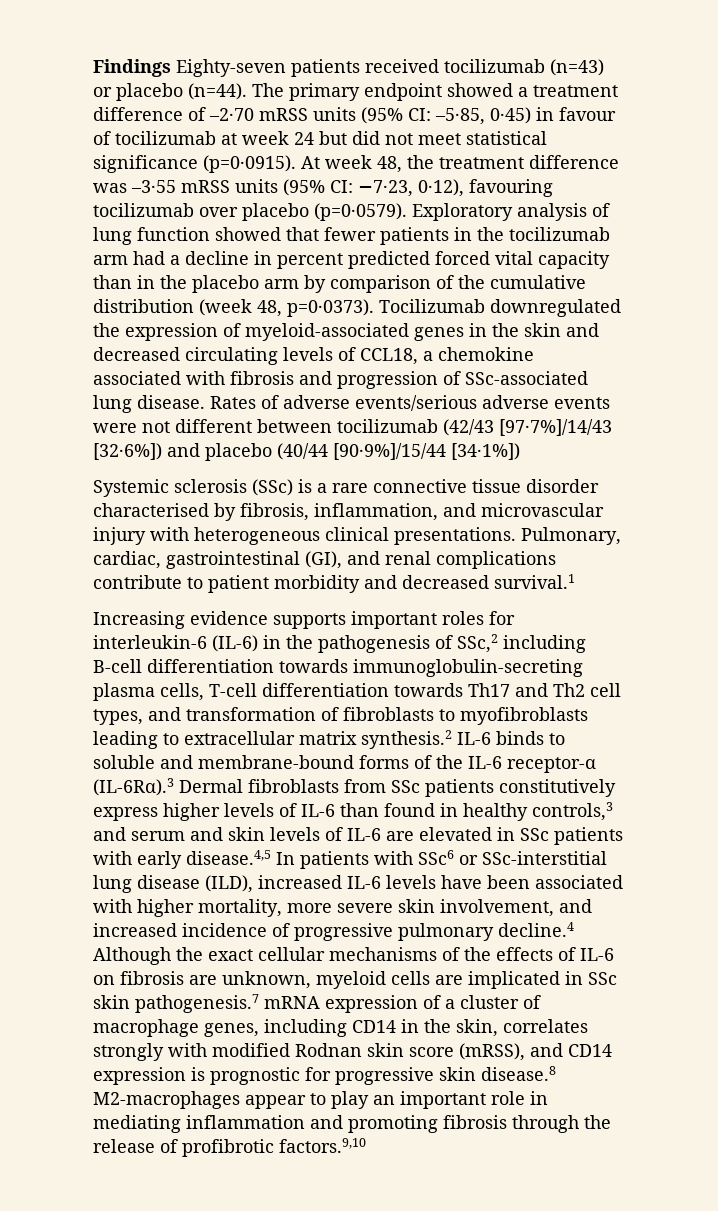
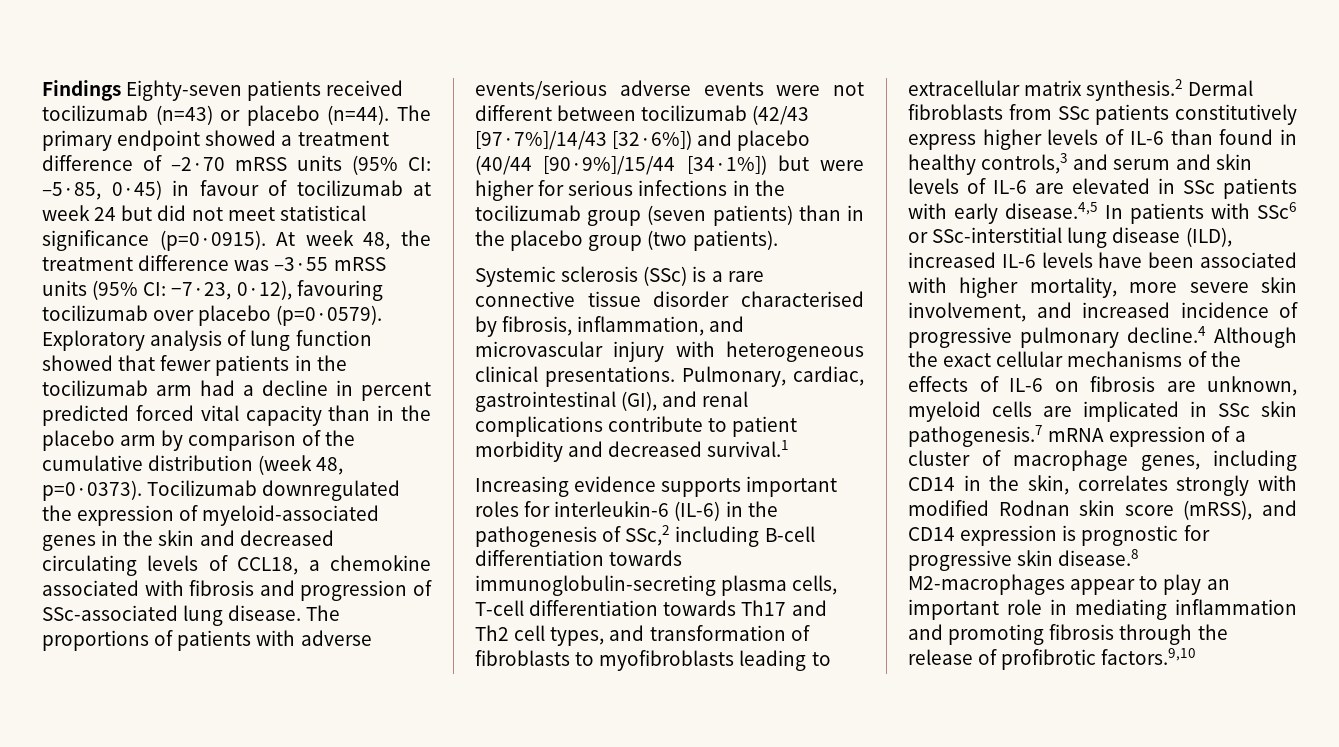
- Rates of adverse events/serious adverse events were not different between tocilizumab (42/43 [97·7%]/14/43 [32·6%]) and placebo (40/44 [90·9%]/15/44 [34·1%])
+ The proportions of patients with adverse events/serious adverse events were not different between tocilizumab (42/43 [97·7%]/14/43 [32·6%]) and placebo (40/44 [90·9%]/15/44 [34·1%]) but were higher for serious infections in the tocilizumab group (seven patients) than in the placebo group (two patients).
- Increasing evidence supports important roles for interleukin-6 (IL-6) in the pathogenesis of SSc,2 including B-cell differentiation towards immunoglobulin-secreting plasma cells, T-cell differentiation towards Th17 and Th2 cell types, and transformation of fibroblasts to myofibroblasts leading to extracellular matrix synthesis.2 IL-6 binds to soluble and membrane-bound forms of the IL-6 receptor-α (IL-6Rα).3 Dermal fibroblasts from SSc patients constitutively express higher levels of IL-6 than found in healthy controls,3 and serum and skin levels of IL-6 are elevated in SSc patients with early disease.4,5 In patients with SSc6 or SSc-interstitial lung disease (ILD), increased IL-6 levels have been associated with higher mortality, more severe skin involvement, and increased incidence of progressive pulmonary decline.4 Although the exact cellular mechanisms of the effects of IL-6 on fibrosis are unknown, myeloid cells are implicated in SSc skin pathogenesis.7 mRNA expression of a cluster of macrophage genes, including CD14 in the skin, correlates strongly with modified Rodnan skin score (mRSS), and CD14 expression is prognostic for progressive skin disease.8 M2-macrophages appear to play an important role in mediating inflammation and promoting fibrosis through the release of profibrotic factors.9,10
+ Increasing evidence supports important roles for interleukin-6 (IL-6) in the pathogenesis of SSc,2 including B-cell differentiation towards immunoglobulin-secreting plasma cells, T-cell differentiation towards Th17 and Th2 cell types, and transformation of fibroblasts to myofibroblasts leading to extracellular matrix synthesis.2 Dermal fibroblasts from SSc patients constitutively express higher levels of IL-6 than found in healthy controls,3 and serum and skin levels of IL-6 are elevated in SSc patients with early disease.4,5 In patients with SSc6 or SSc-interstitial lung disease (ILD), increased IL-6 levels have been associated with higher mortality, more severe skin involvement, and increased incidence of progressive pulmonary decline.4 Although the exact cellular mechanisms of the effects of IL-6 on fibrosis are unknown, myeloid cells are implicated in SSc skin pathogenesis.7 mRNA expression of a cluster of macrophage genes, including CD14 in the skin, correlates strongly with modified Rodnan skin score (mRSS), and CD14 expression is prognostic for progressive skin disease.8 M2-macrophages appear to play an important role in mediating inflammation and promoting fibrosis through the release of profibrotic factors.9,10

